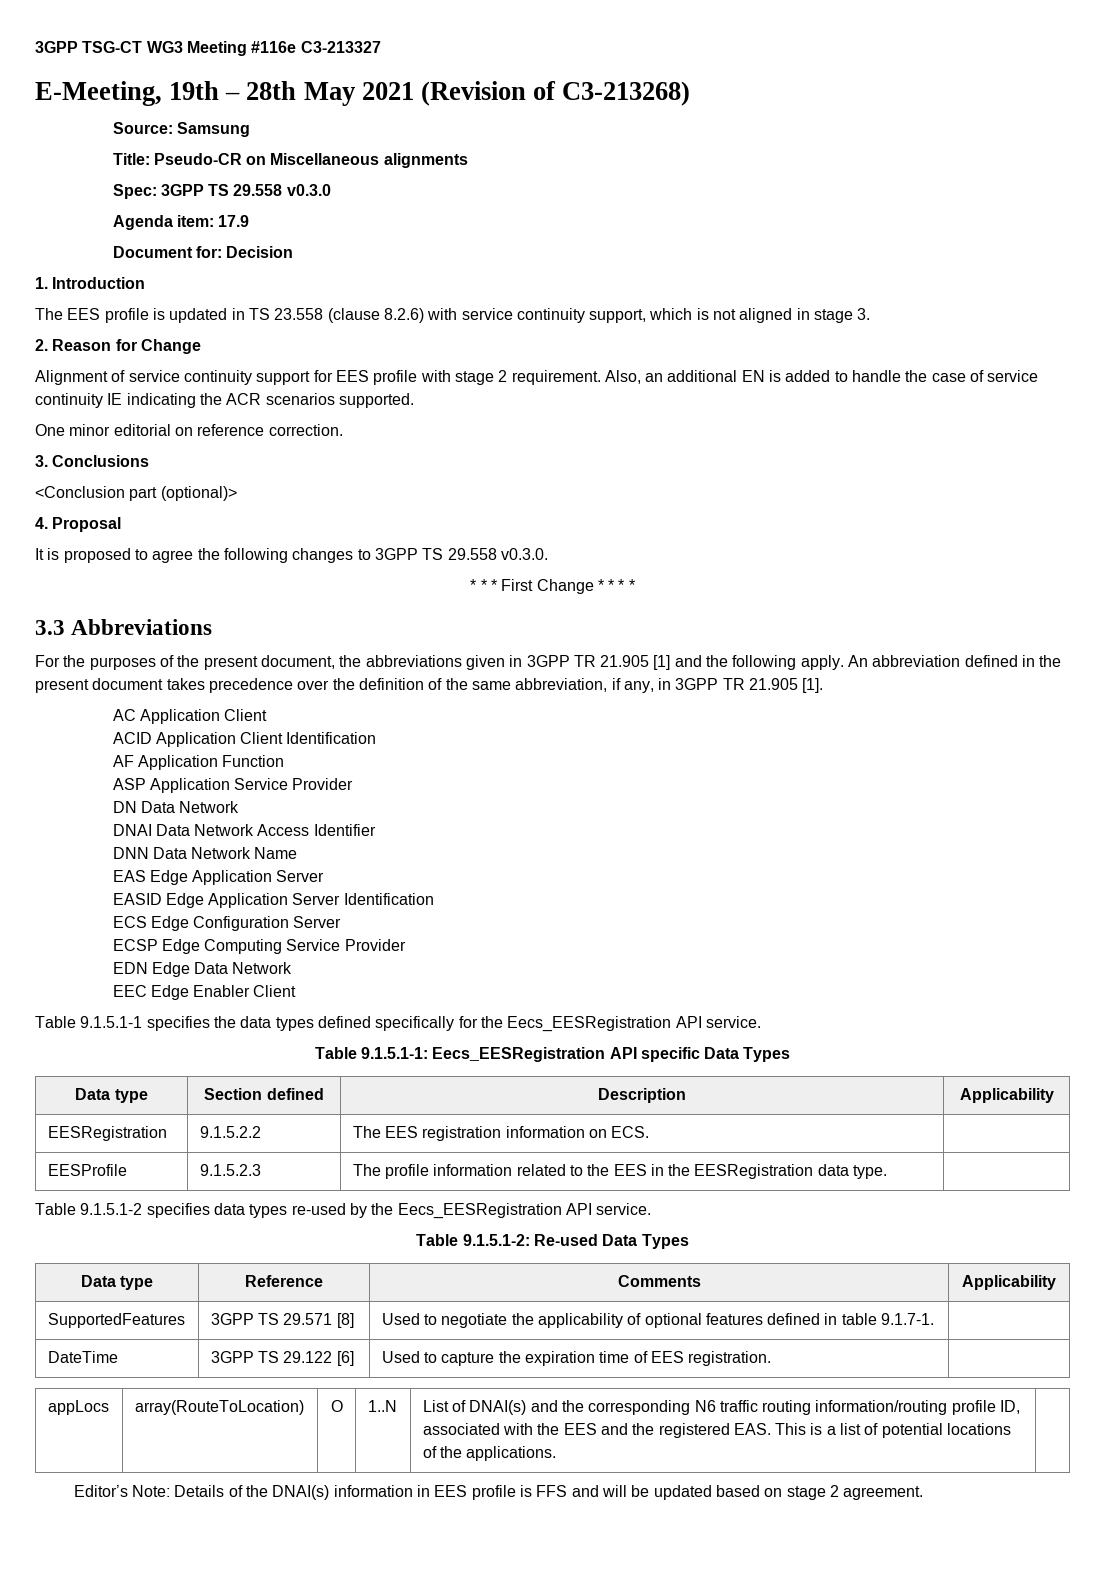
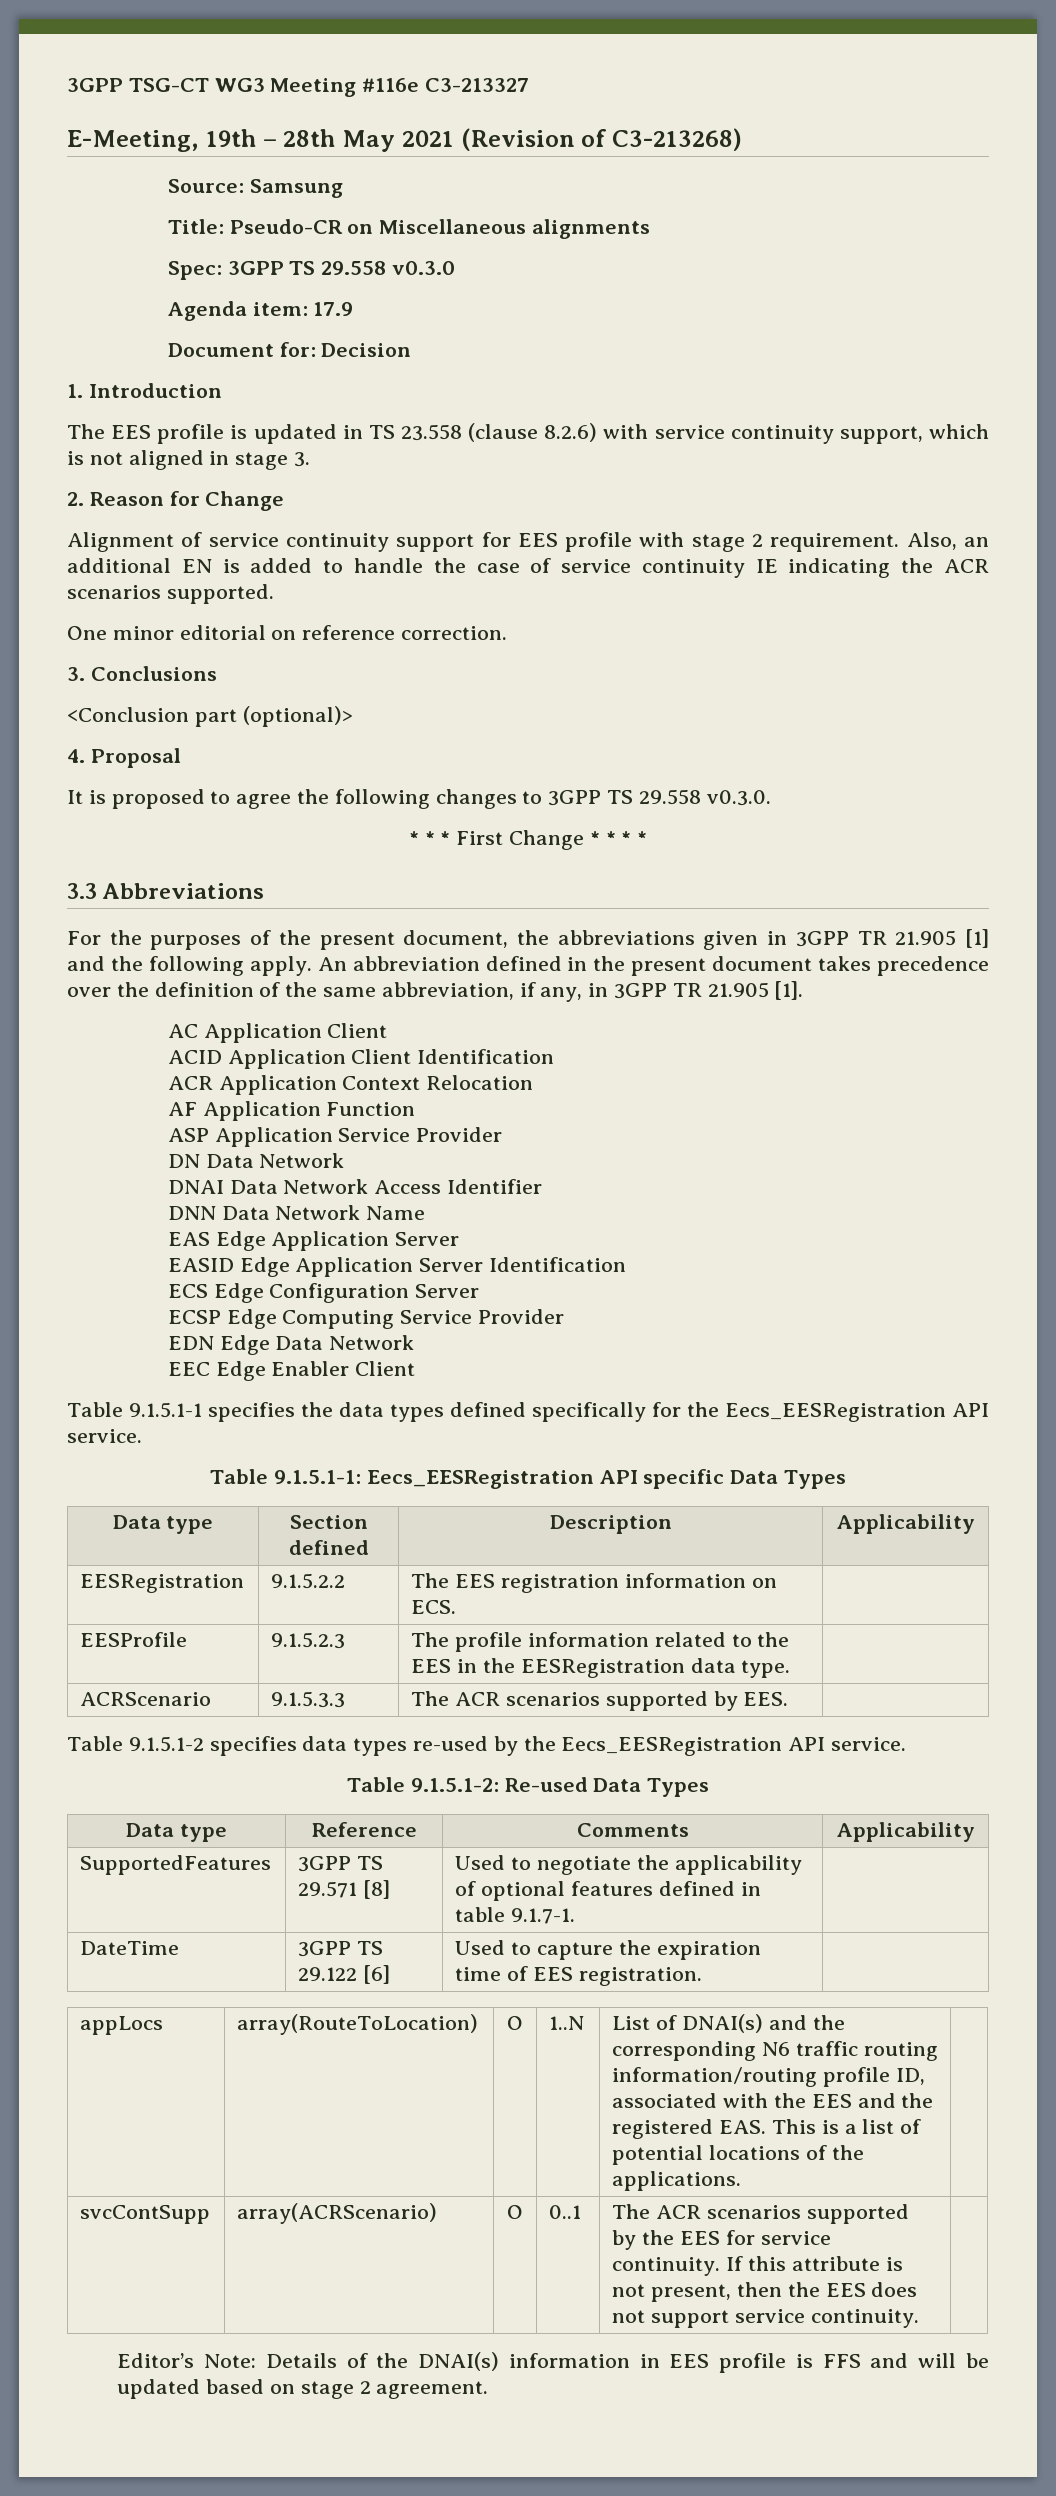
+ ACR Application Context Relocation
+ ACRScenario | 9.1.5.3.3 | The ACR scenarios supported by EES. |
+ svcContSupp | array(ACRScenario) | O | 0..1 | The ACR scenarios supported by the EES for service continuity. If this attribute is not present, then the EES does not support service continuity. |

